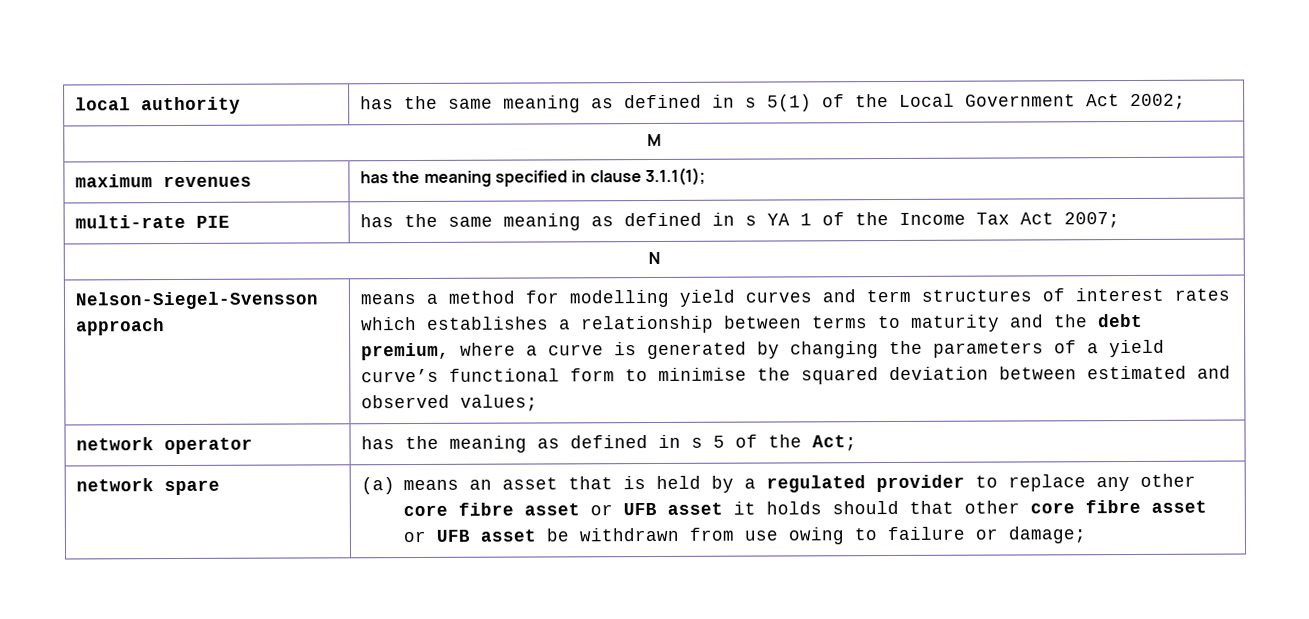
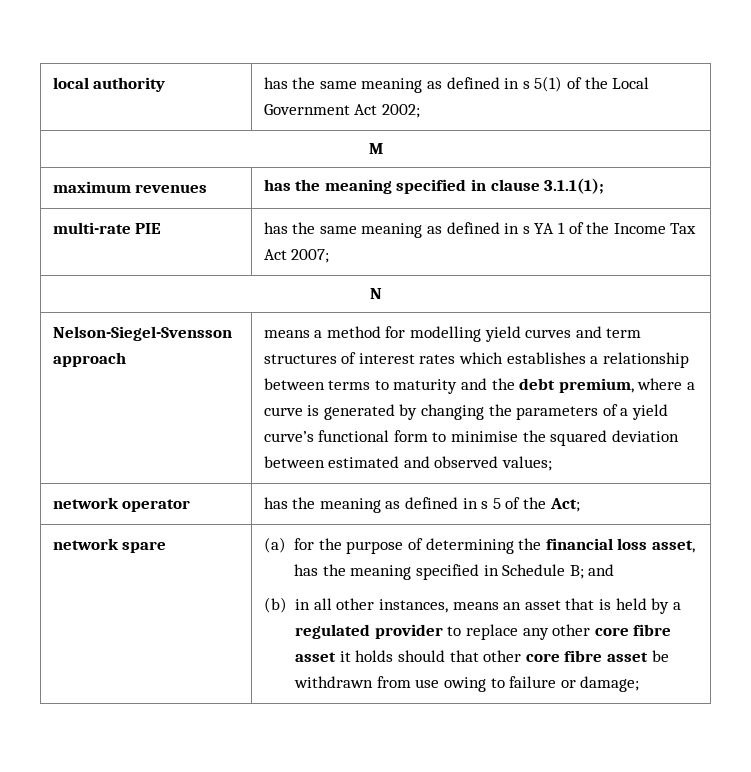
- (a) means an asset that is held by a regulated provider to replace any other core fibre asset or UFB asset it holds should that other core fibre asset or UFB asset be withdrawn from use owing to failure or damage;
+ (a) for the purpose of determining the financial loss asset, has the meaning specified in Schedule B; and
+ (b) in all other instances, means an asset that is held by a regulated provider to replace any other core fibre asset it holds should that other core fibre asset be withdrawn from use owing to failure or damage;

